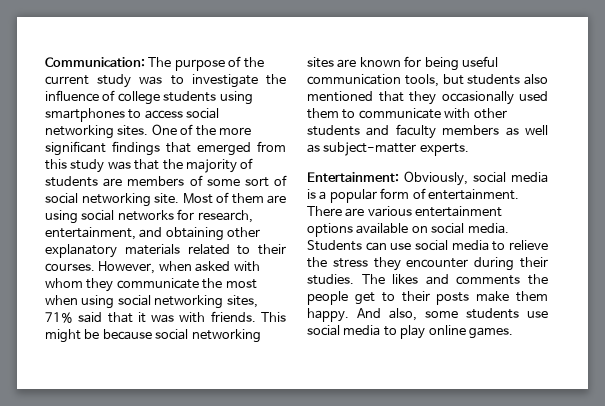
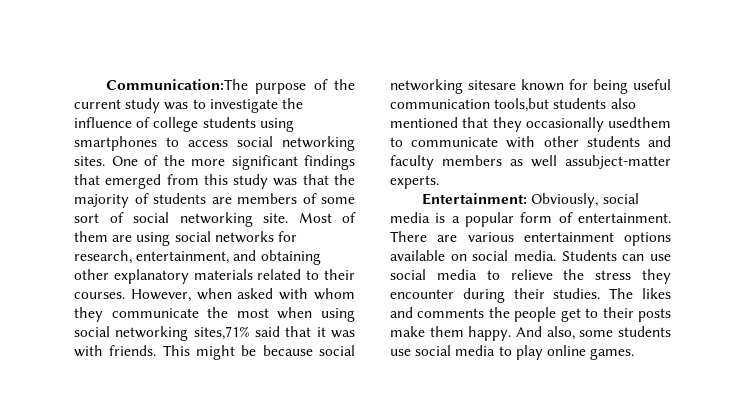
- Communication: The purpose of the current study was to investigate the influence of college students using smartphones to access social networking sites.
+ Communication:The purpose of the current study was to investigate the influence of college students using smartphones to access social networking sites.
- However, when asked with whom they communicate the most when using social networking sites, 71% said that it was with friends.
+ However, when asked with whom they communicate the most when using social networking sites,71% said that it was with friends.
- This might be because social networking sites are known for being useful communication tools, but students also mentioned that they occasionally used them to communicate with other students and faculty members as well as subject-matter experts.
+ This might be because social networking sitesare known for being useful communication tools,but students also mentioned that they occasionally usedthem to communicate with other students and faculty members as well assubject-matter experts.

